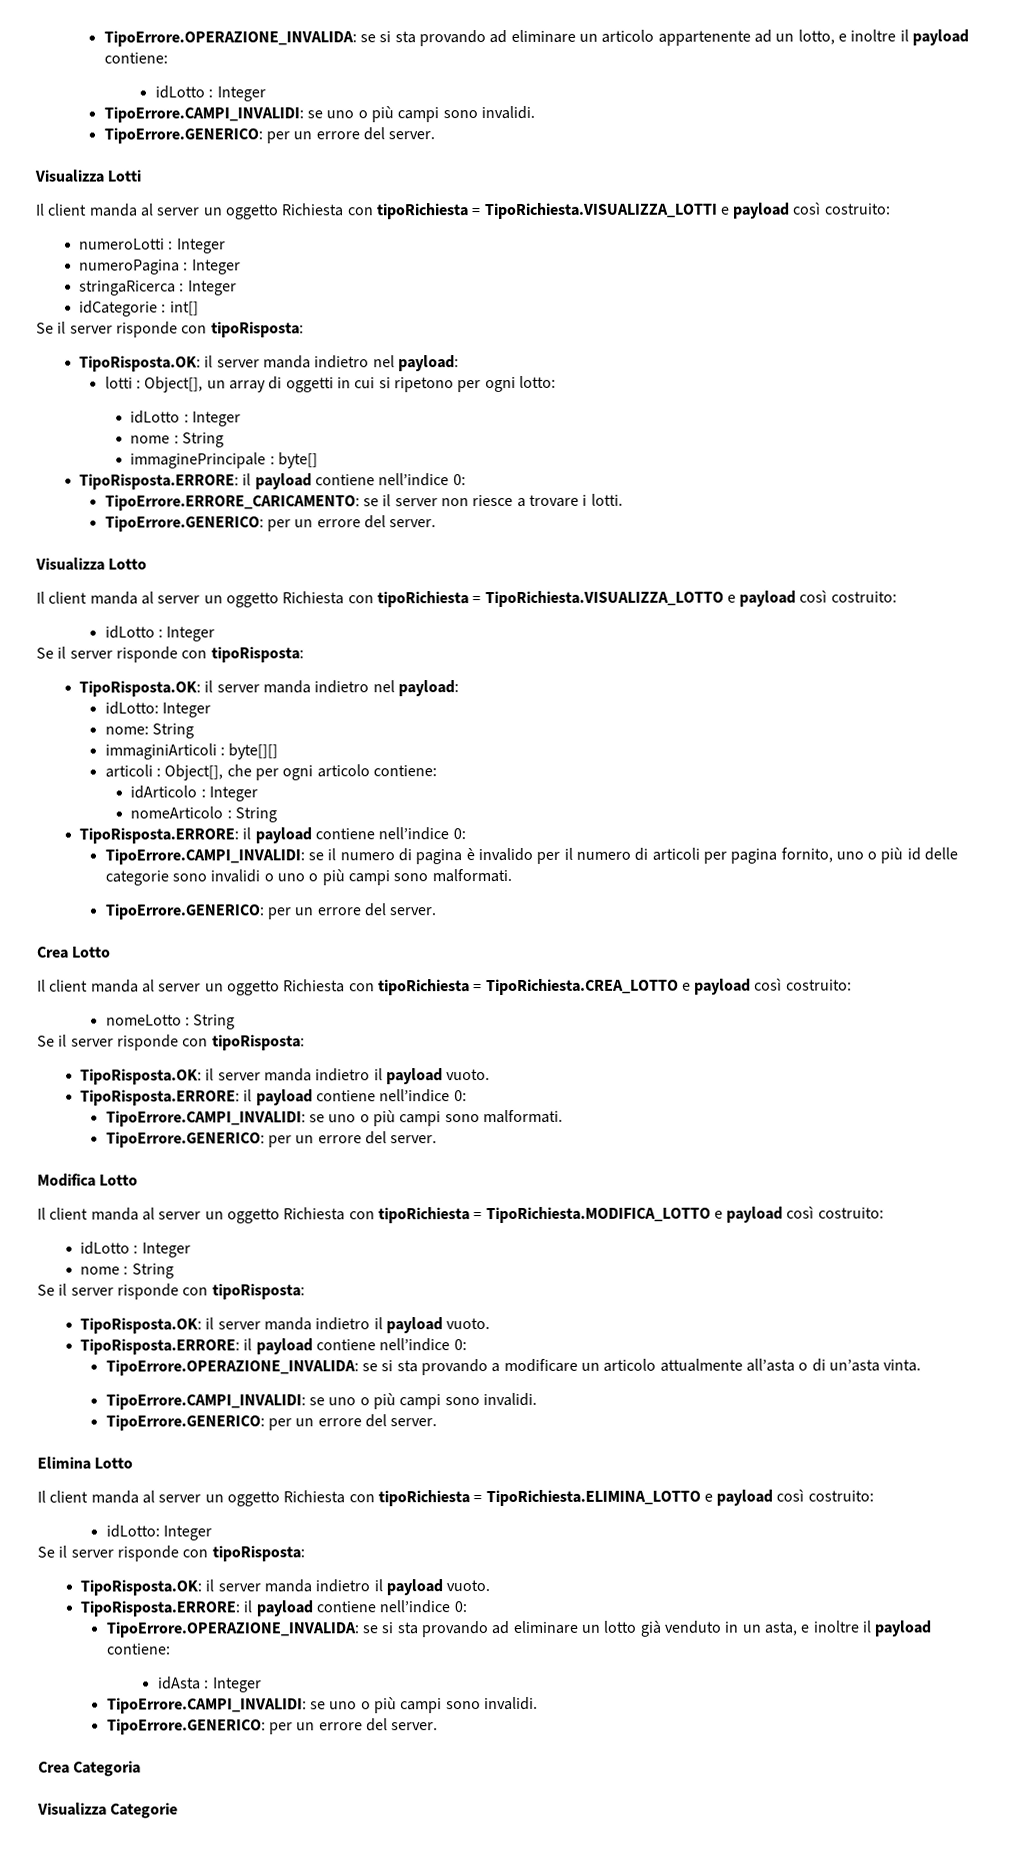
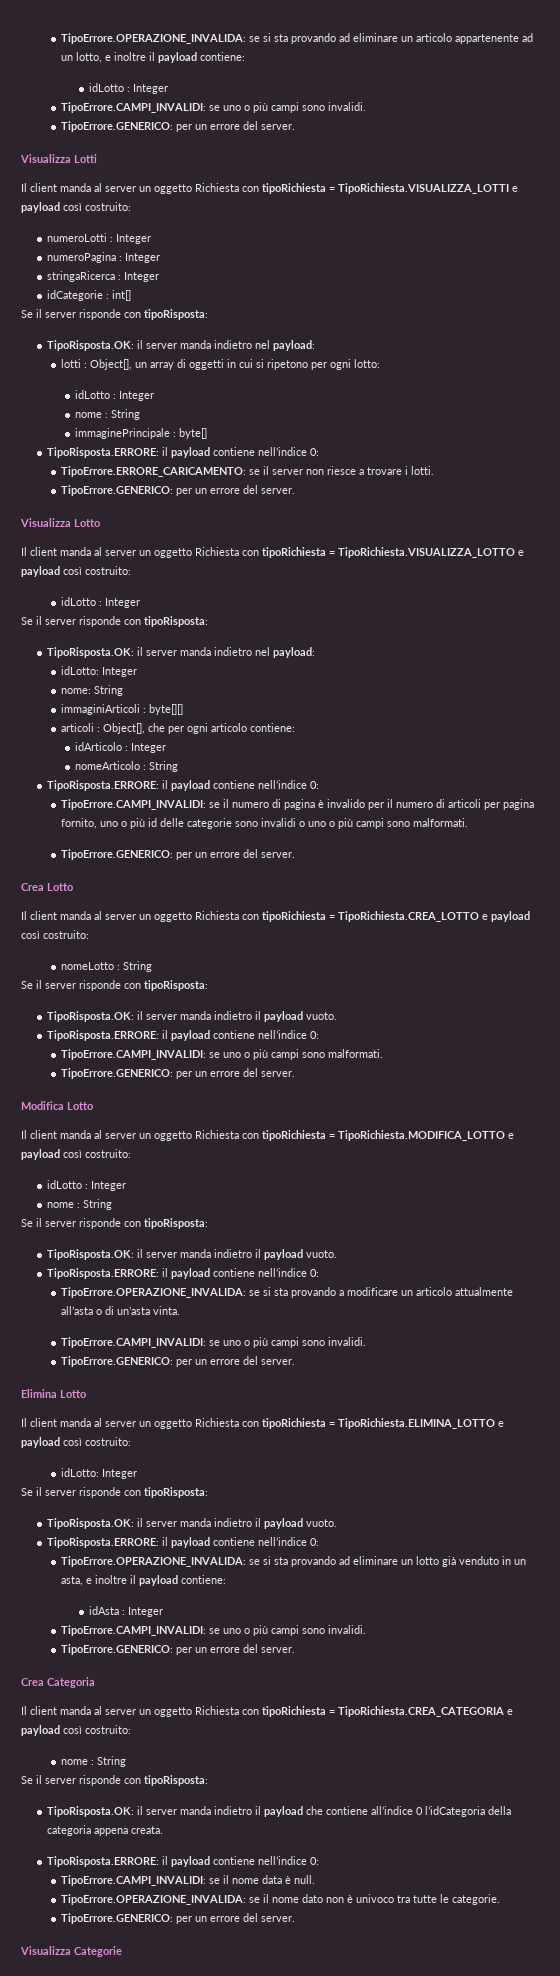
+ Il client manda al server un oggetto Richiesta con tipoRichiesta = TipoRichiesta.CREA_CATEGORIA e payload così costruito:
+ nome : String
+ Se il server risponde con tipoRisposta:
+ TipoRisposta.OK: il server manda indietro il payload che contiene all’indice 0 l’idCategoria della categoria appena creata.
+ TipoRisposta.ERRORE: il payload contiene nell’indice 0:
+ TipoErrore.CAMPI_INVALIDI: se il nome data è null.
+ TipoErrore.OPERAZIONE_INVALIDA: se il nome dato non è univoco tra tutte le categorie.
+ TipoErrore.GENERICO: per un errore del server.

